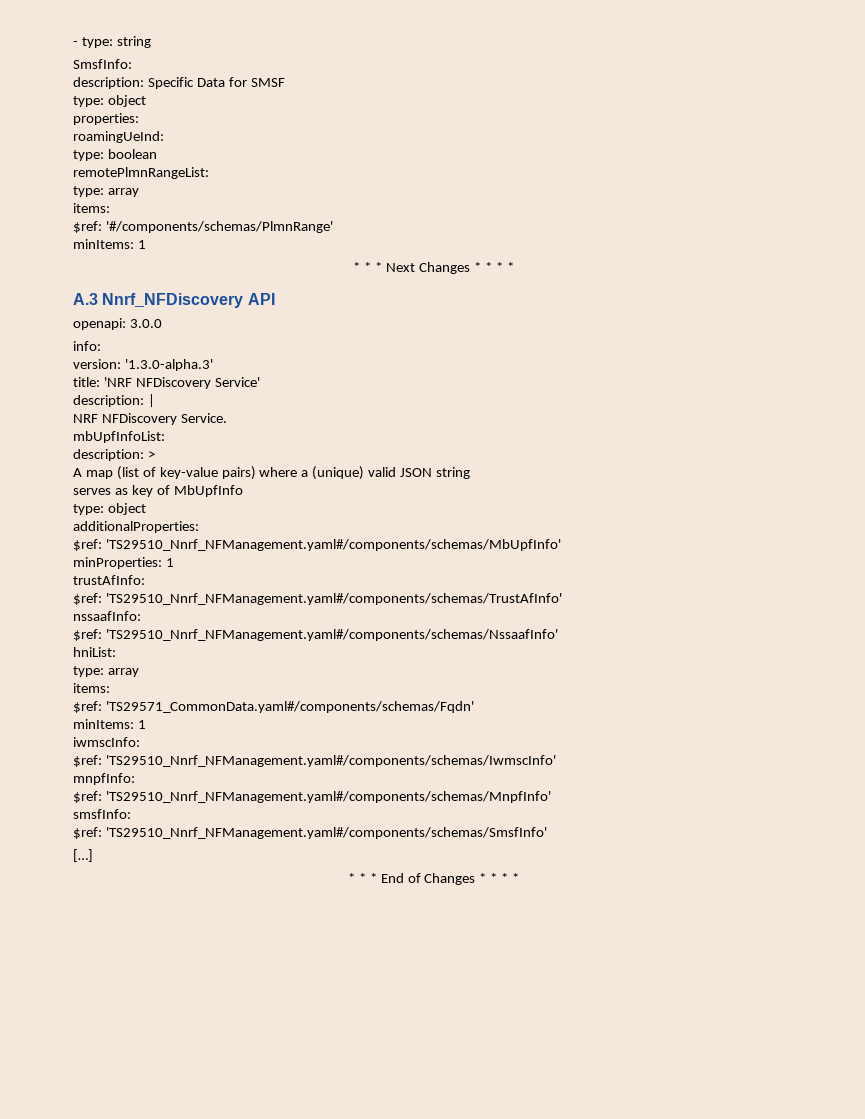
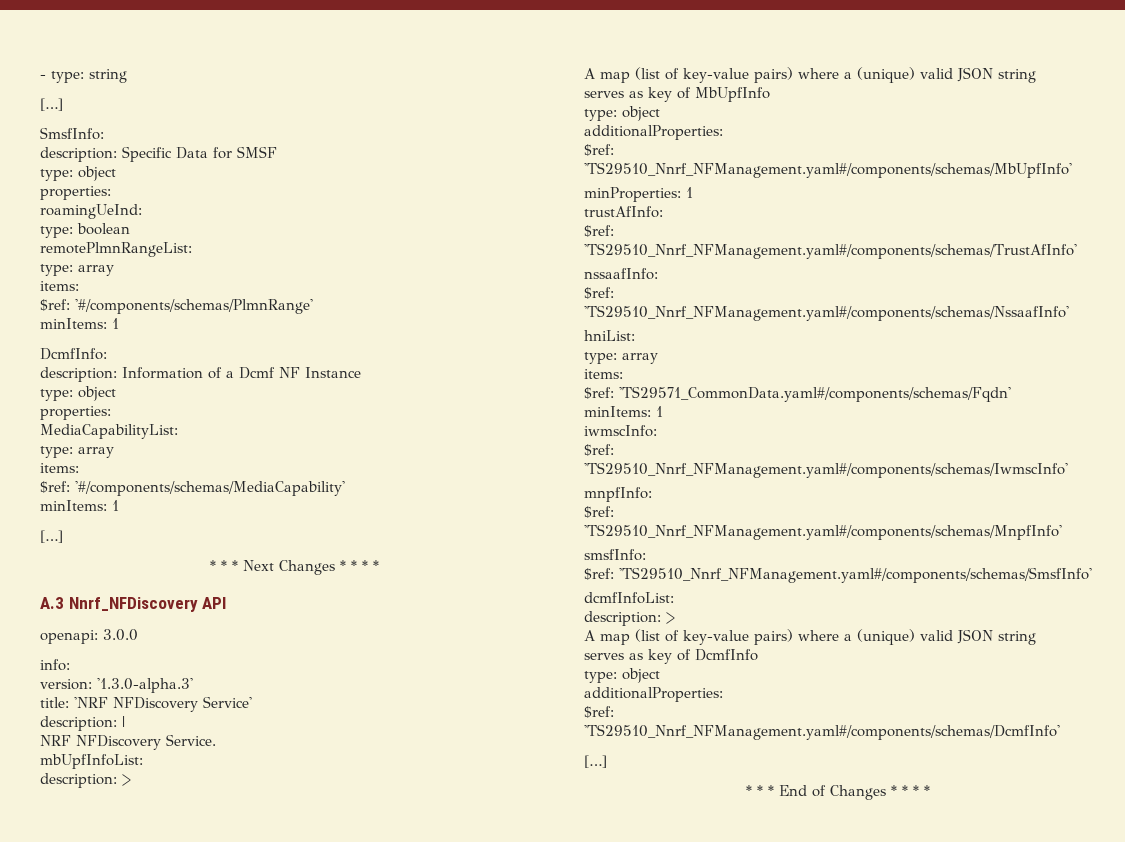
  - type: string
+ […]
+ DcmfInfo:
+ description: Information of a Dcmf NF Instance
+ type: object
+ properties:
+ MediaCapabilityList:
+ type: array
+ items:
+ $ref: '#/components/schemas/MediaCapability'
+ minItems: 1
+ […]
+ dcmfInfoList:
+ description: >
+ A map (list of key-value pairs) where a (unique) valid JSON string
+ serves as key of DcmfInfo
+ type: object
+ additionalProperties:
+ $ref: 'TS29510_Nnrf_NFManagement.yaml#/components/schemas/DcmfInfo'

